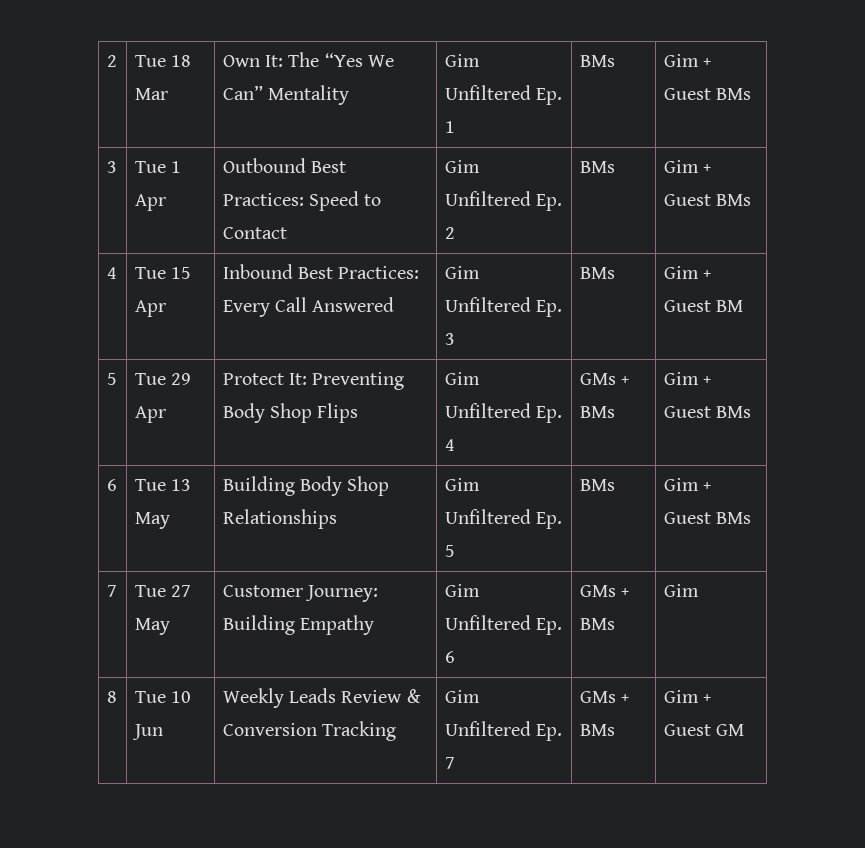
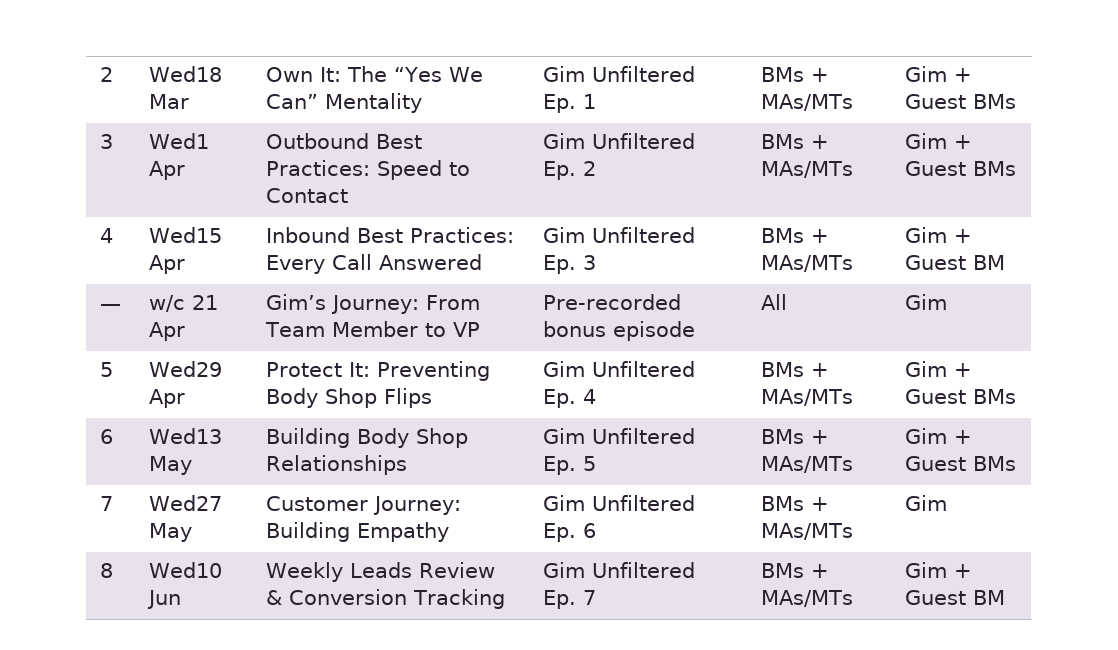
- 2 | Tue 18 Mar | Own It: The “Yes We Can” Mentality | Gim Unfiltered Ep. 1 | BMs | Gim + Guest BMs
+ 2 | Wed18 Mar | Own It: The “Yes We Can” Mentality | Gim Unfiltered Ep. 1 | BMs + MAs/MTs | Gim + Guest BMs
- 3 | Tue 1 Apr | Outbound Best Practices: Speed to Contact | Gim Unfiltered Ep. 2 | BMs | Gim + Guest BMs
+ 3 | Wed1 Apr | Outbound Best Practices: Speed to Contact | Gim Unfiltered Ep. 2 | BMs + MAs/MTs | Gim + Guest BMs
- 4 | Tue 15 Apr | Inbound Best Practices: Every Call Answered | Gim Unfiltered Ep. 3 | BMs | Gim + Guest BM
- 5 | Tue 29 Apr | Protect It: Preventing Body Shop Flips | Gim Unfiltered Ep. 4 | GMs + BMs | Gim + Guest BMs
+ 4 | Wed15 Apr | Inbound Best Practices: Every Call Answered | Gim Unfiltered Ep. 3 | BMs + MAs/MTs | Gim + Guest BM
+ — | w/c 21 Apr | Gim’s Journey: From Team Member to VP | Pre-recorded bonus episode | All | Gim
+ 5 | Wed29 Apr | Protect It: Preventing Body Shop Flips | Gim Unfiltered Ep. 4 | BMs + MAs/MTs | Gim + Guest BMs
- 6 | Tue 13 May | Building Body Shop Relationships | Gim Unfiltered Ep. 5 | BMs | Gim + Guest BMs
+ 6 | Wed13 May | Building Body Shop Relationships | Gim Unfiltered Ep. 5 | BMs + MAs/MTs | Gim + Guest BMs
- 7 | Tue 27 May | Customer Journey: Building Empathy | Gim Unfiltered Ep. 6 | GMs + BMs | Gim
+ 7 | Wed27 May | Customer Journey: Building Empathy | Gim Unfiltered Ep. 6 | BMs + MAs/MTs | Gim
- 8 | Tue 10 Jun | Weekly Leads Review & Conversion Tracking | Gim Unfiltered Ep. 7 | GMs + BMs | Gim + Guest GM
+ 8 | Wed10 Jun | Weekly Leads Review & Conversion Tracking | Gim Unfiltered Ep. 7 | BMs + MAs/MTs | Gim + Guest BM

